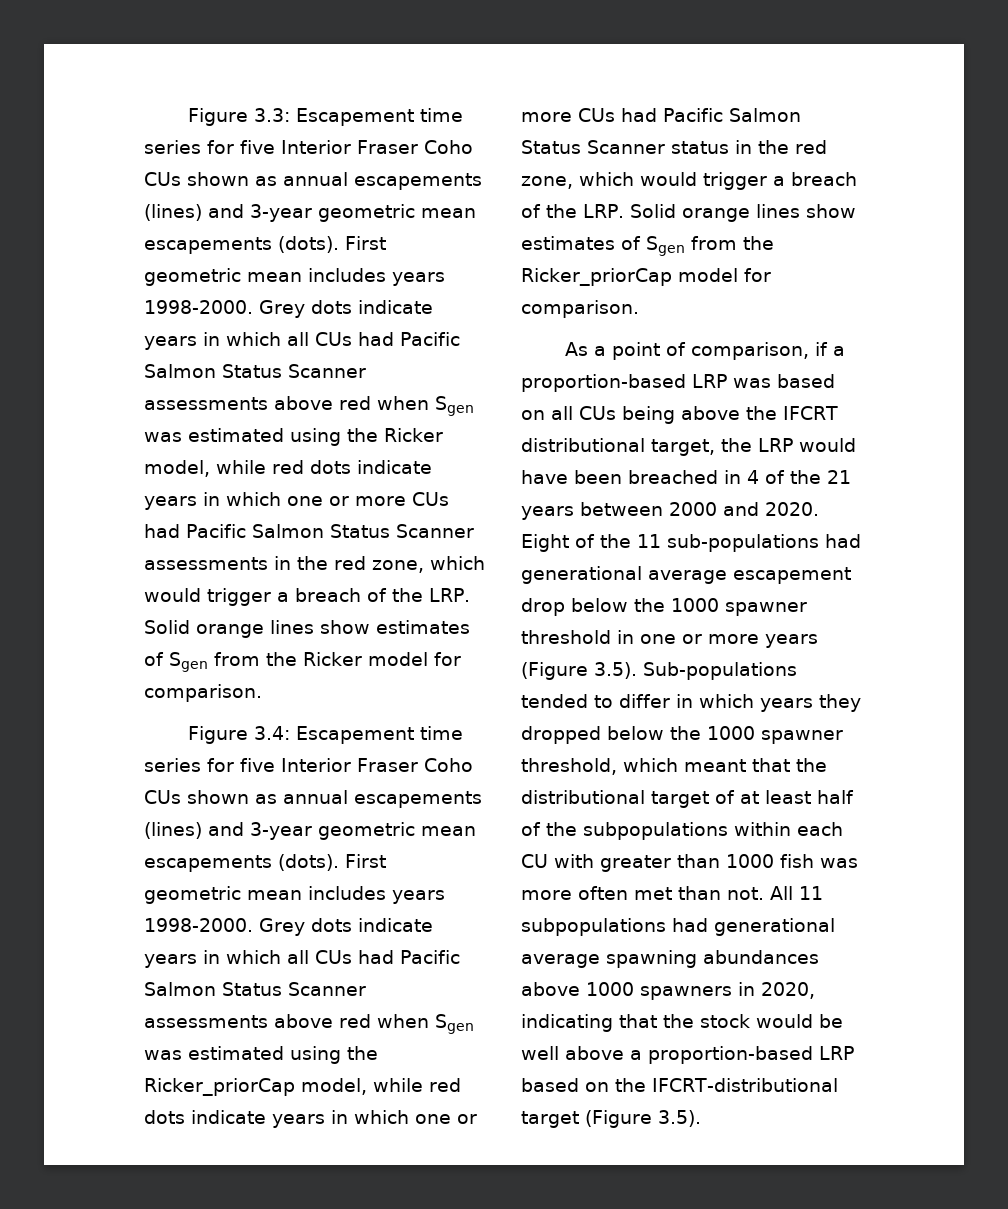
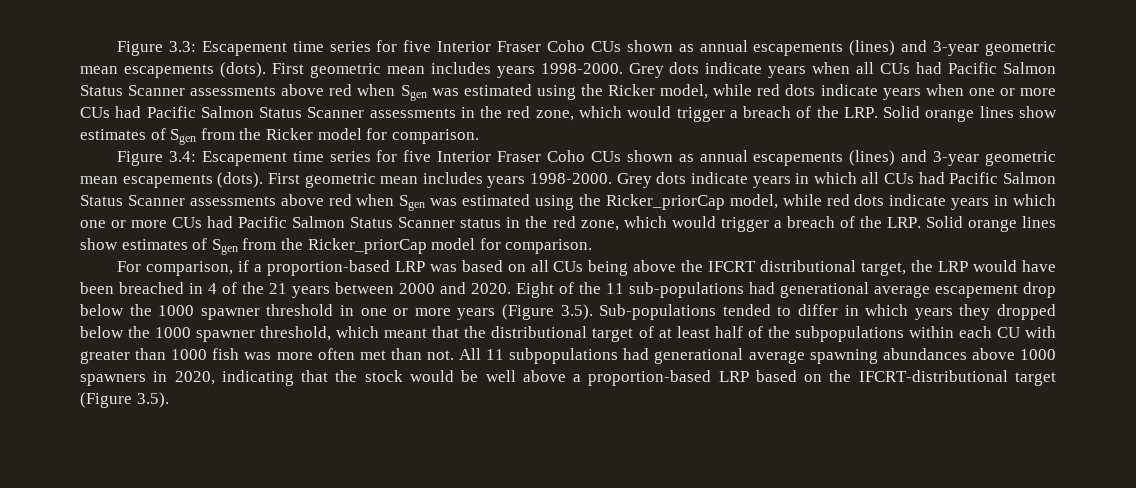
- Grey dots indicate years in which all CUs had Pacific Salmon Status Scanner assessments above red when Sgen was estimated using the Ricker model, while red dots indicate years in which one or more CUs had Pacific Salmon Status Scanner assessments in the red zone, which would trigger a breach of the LRP. Solid orange lines show estimates of Sgen from the Ricker model for comparison.
+ Grey dots indicate years when all CUs had Pacific Salmon Status Scanner assessments above red when Sgen was estimated using the Ricker model, while red dots indicate years when one or more CUs had Pacific Salmon Status Scanner assessments in the red zone, which would trigger a breach of the LRP. Solid orange lines show estimates of Sgen from the Ricker model for comparison.
- As a point of comparison, if a proportion-based LRP was based on all CUs being above the IFCRT distributional target, the LRP would have been breached in 4 of the 21 years between 2000 and 2020.
+ For comparison, if a proportion-based LRP was based on all CUs being above the IFCRT distributional target, the LRP would have been breached in 4 of the 21 years between 2000 and 2020.

